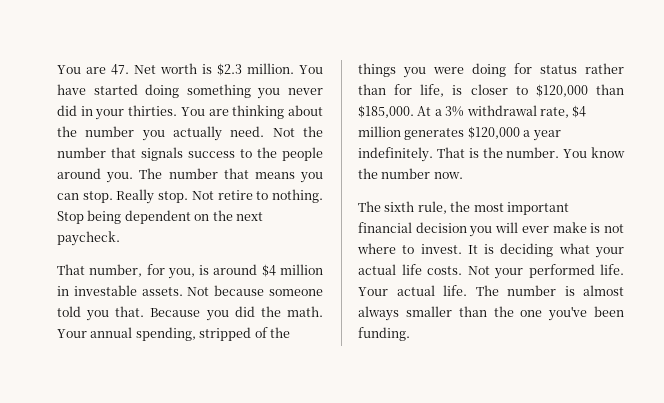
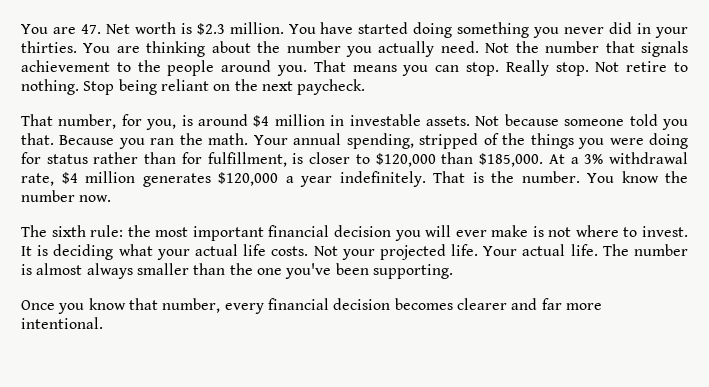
- Not the number that signals success to the people around you.
+ Not the number that signals achievement to the people around you.
- The number that means you can stop.
+ That means you can stop.
- Stop being dependent on the next paycheck.
+ Stop being reliant on the next paycheck.
- Because you did the math.
+ Because you ran the math.
- Your annual spending, stripped of the things you were doing for status rather than for life, is closer to $120,000 than $185,000.
+ Your annual spending, stripped of the things you were doing for status rather than for fulfillment, is closer to $120,000 than $185,000.
- The sixth rule, the most important financial decision you will ever make is not where to invest.
+ The sixth rule: the most important financial decision you will ever make is not where to invest.
- Not your performed life.
+ Not your projected life.
- The number is almost always smaller than the one you've been funding.
+ The number is almost always smaller than the one you've been supporting.
+ Once you know that number, every financial decision becomes clearer and far more intentional.

